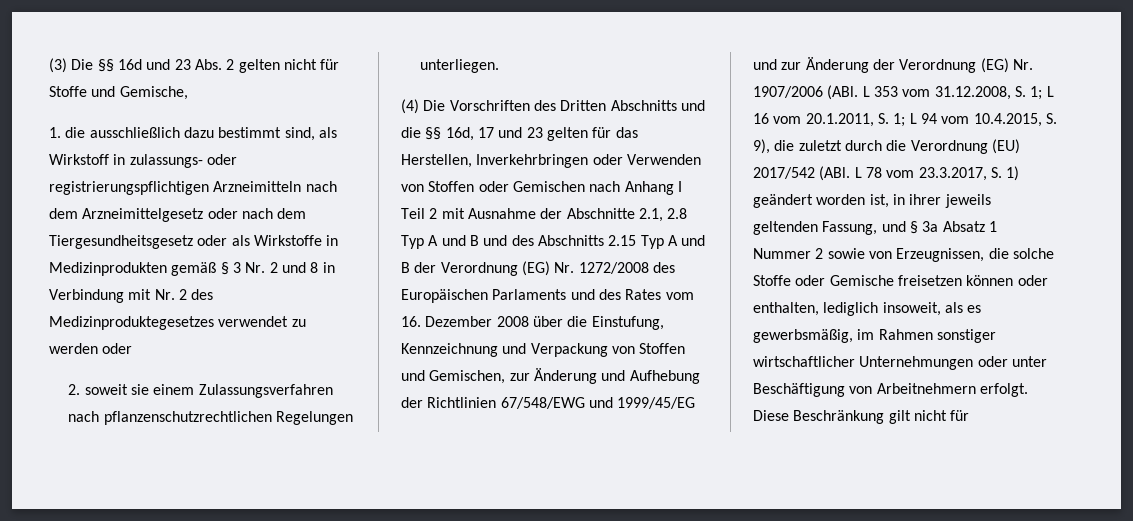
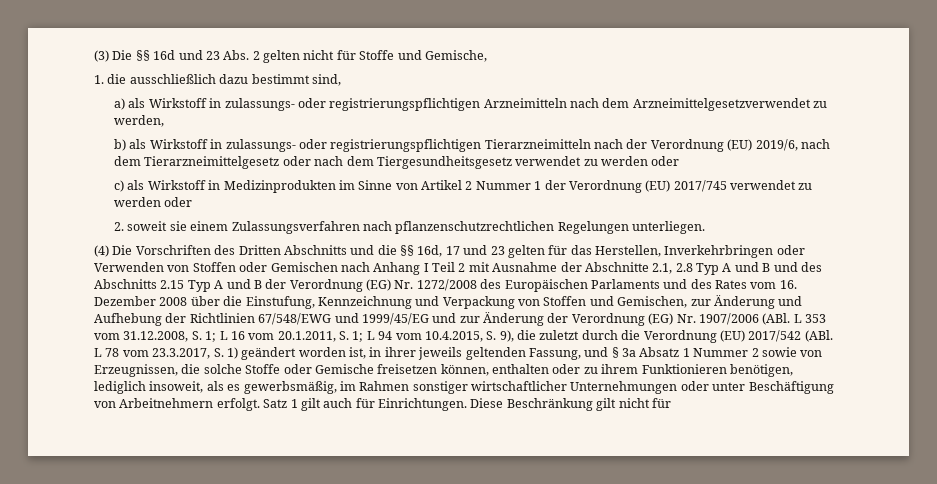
- 1. die ausschließlich dazu bestimmt sind, als Wirkstoff in zulassungs- oder registrierungspflichtigen Arzneimitteln nach dem Arzneimittelgesetz oder nach dem Tiergesundheitsgesetz oder als Wirkstoffe in Medizinprodukten gemäß § 3 Nr. 2 und 8 in Verbindung mit Nr. 2 des Medizinproduktegesetzes verwendet zu werden oder
+ 1. die ausschließlich dazu bestimmt sind,
+ a) als Wirkstoff in zulassungs- oder registrierungspflichtigen Arzneimitteln nach dem Arzneimittelgesetzverwendet zu werden,
+ b) als Wirkstoff in zulassungs- oder registrierungspflichtigen Tierarzneimitteln nach der Verordnung (EU) 2019/6, nach dem Tierarzneimittelgesetz oder nach dem Tiergesundheitsgesetz verwendet zu werden oder
+ c) als Wirkstoff in Medizinprodukten im Sinne von Artikel 2 Nummer 1 der Verordnung (EU) 2017/745 verwendet zu werden oder
- L 94 vom 10.4.2015, S. 9), die zuletzt durch die Verordnung (EU) 2017/542 (ABl. L 78 vom 23.3.2017, S. 1) geändert worden ist, in ihrer jeweils geltenden Fassung, und § 3a Absatz 1 Nummer 2 sowie von Erzeugnissen, die solche Stoffe oder Gemische freisetzen können oder enthalten, lediglich insoweit, als es gewerbsmäßig, im Rahmen sonstiger wirtschaftlicher Unternehmungen oder unter Beschäftigung von Arbeitnehmern erfolgt.
+ L 94 vom 10.4.2015, S. 9), die zuletzt durch die Verordnung (EU) 2017/542 (ABl. L 78 vom 23.3.2017, S. 1) geändert worden ist, in ihrer jeweils geltenden Fassung, und § 3a Absatz 1 Nummer 2 sowie von Erzeugnissen, die solche Stoffe oder Gemische freisetzen können, enthalten oder zu ihrem Funktionieren benötigen, lediglich insoweit, als es gewerbsmäßig, im Rahmen sonstiger wirtschaftlicher Unternehmungen oder unter Beschäftigung von Arbeitnehmern erfolgt.
+ Satz 1 gilt auch für Einrichtungen.

